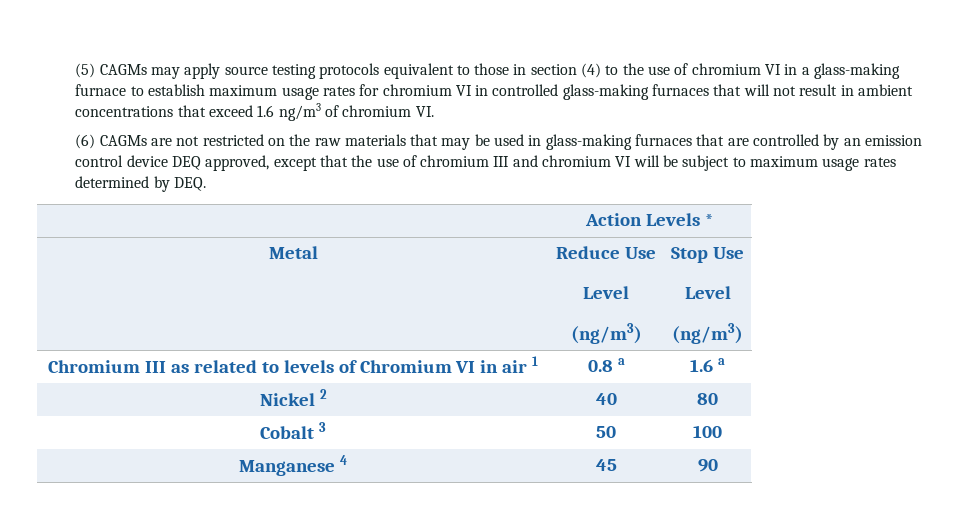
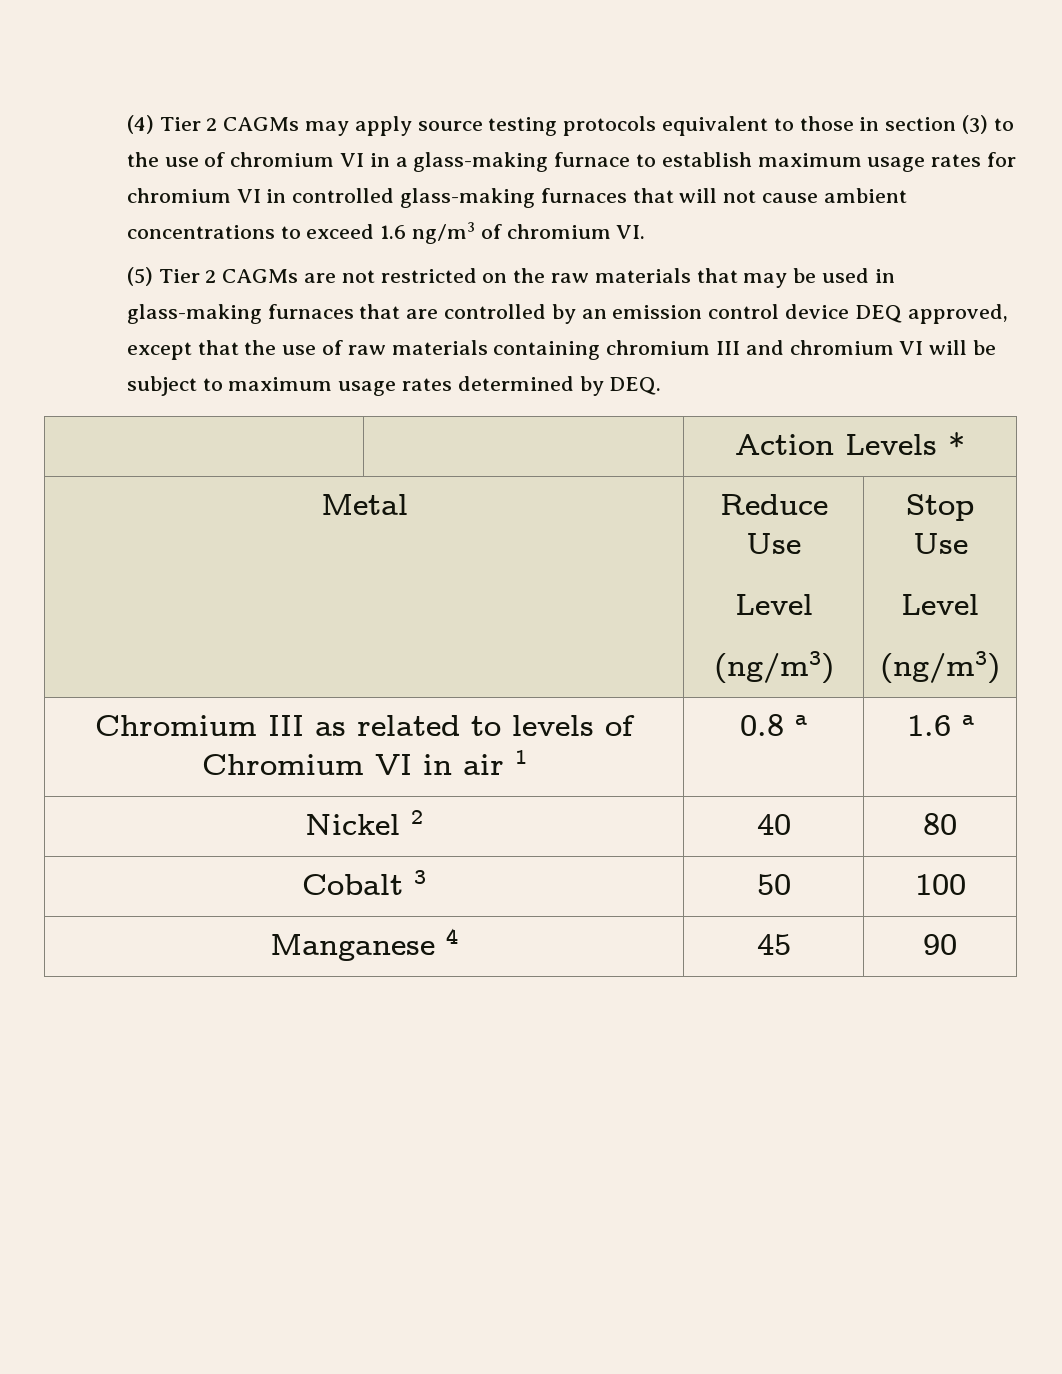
- (5) CAGMs may apply source testing protocols equivalent to those in section (4) to the use of chromium VI in a glass-making furnace to establish maximum usage rates for chromium VI in controlled glass-making furnaces that will not result in ambient concentrations that exceed 1.6 ng/m3 of chromium VI.
+ (4) Tier 2 CAGMs may apply source testing protocols equivalent to those in section (3) to the use of chromium VI in a glass-making furnace to establish maximum usage rates for chromium VI in controlled glass-making furnaces that will not cause ambient concentrations to exceed 1.6 ng/m3 of chromium VI.
- (6) CAGMs are not restricted on the raw materials that may be used in glass-making furnaces that are controlled by an emission control device DEQ approved, except that the use of chromium III and chromium VI will be subject to maximum usage rates determined by DEQ.
+ (5) Tier 2 CAGMs are not restricted on the raw materials that may be used in glass-making furnaces that are controlled by an emission control device DEQ approved, except that the use of raw materials containing chromium III and chromium VI will be subject to maximum usage rates determined by DEQ.

